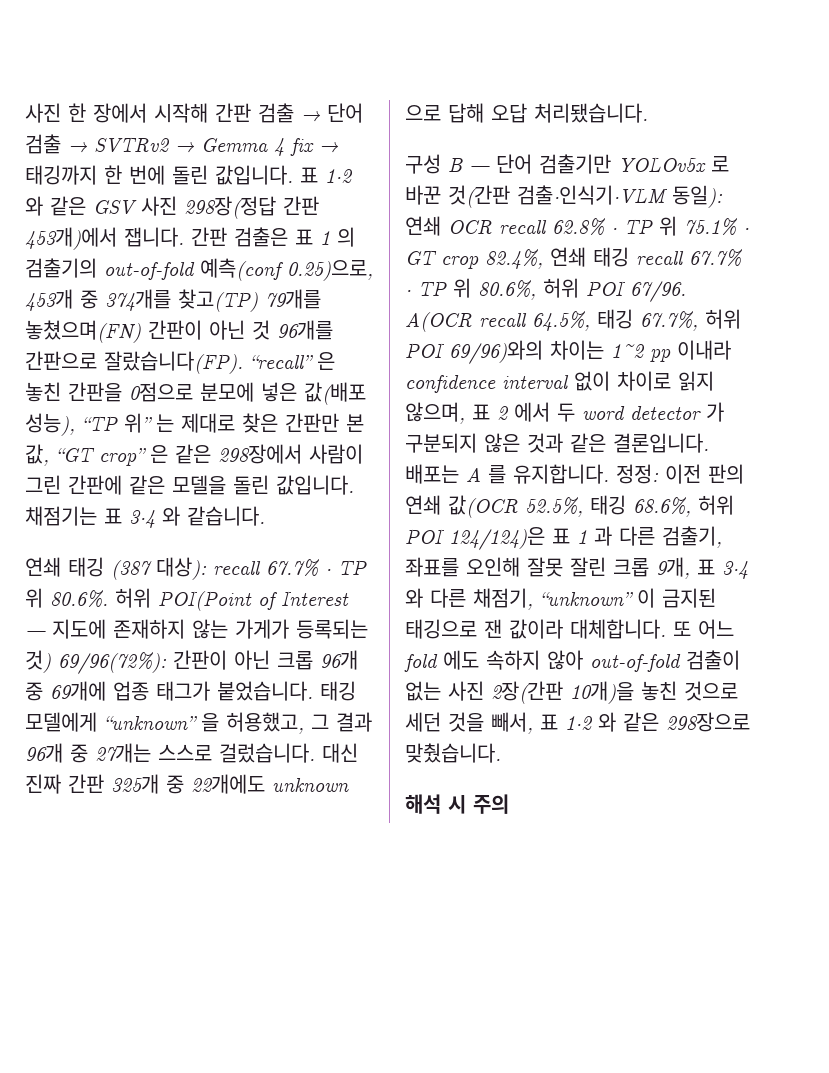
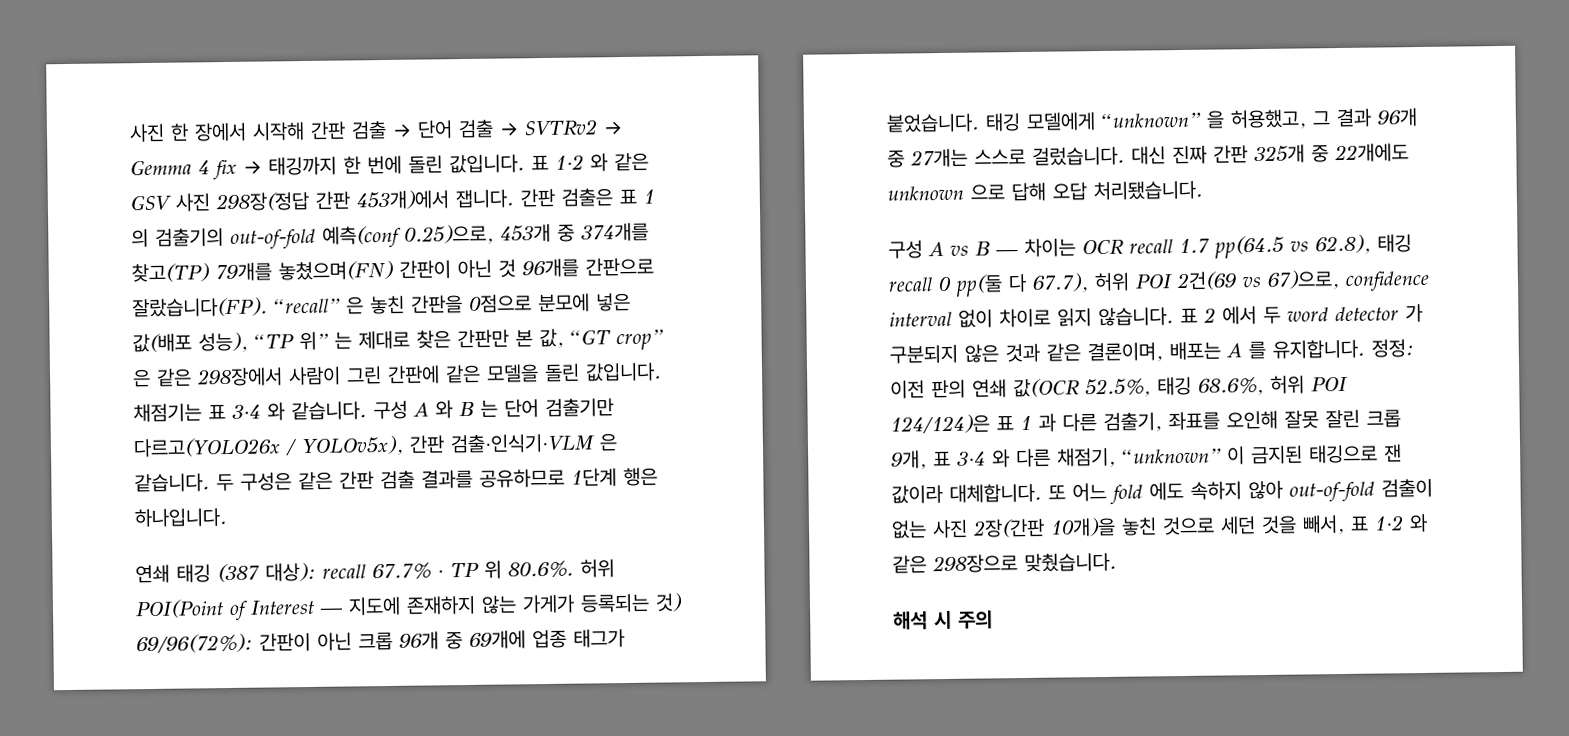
+ 구성 A 와 B 는 단어 검출기만 다르고(YOLO26x / YOLOv5x), 간판 검출·인식기·VLM 은 같습니다. 두 구성은 같은 간판 검출 결과를 공유하므로 1단계 행은 하나입니다.
- 구성 B — 단어 검출기만 YOLOv5x 로 바꾼 것(간판 검출·인식기·VLM 동일): 연쇄 OCR recall 62.8% · TP 위 75.1% · GT crop 82.4%, 연쇄 태깅 recall 67.7% · TP 위 80.6%, 허위 POI 67/96. A(OCR recall 64.5%, 태깅 67.7%, 허위 POI 69/96)와의 차이는 1~2 pp 이내라 confidence interval 없이 차이로 읽지 않으며, 표 2 에서 두 word detector 가 구분되지 않은 것과 같은 결론입니다. 배포는 A 를 유지합니다.
+ 구성 A vs B — 차이는 OCR recall 1.7 pp(64.5 vs 62.8), 태깅 recall 0 pp(둘 다 67.7), 허위 POI 2건(69 vs 67)으로, confidence interval 없이 차이로 읽지 않습니다. 표 2 에서 두 word detector 가 구분되지 않은 것과 같은 결론이며, 배포는 A 를 유지합니다.

